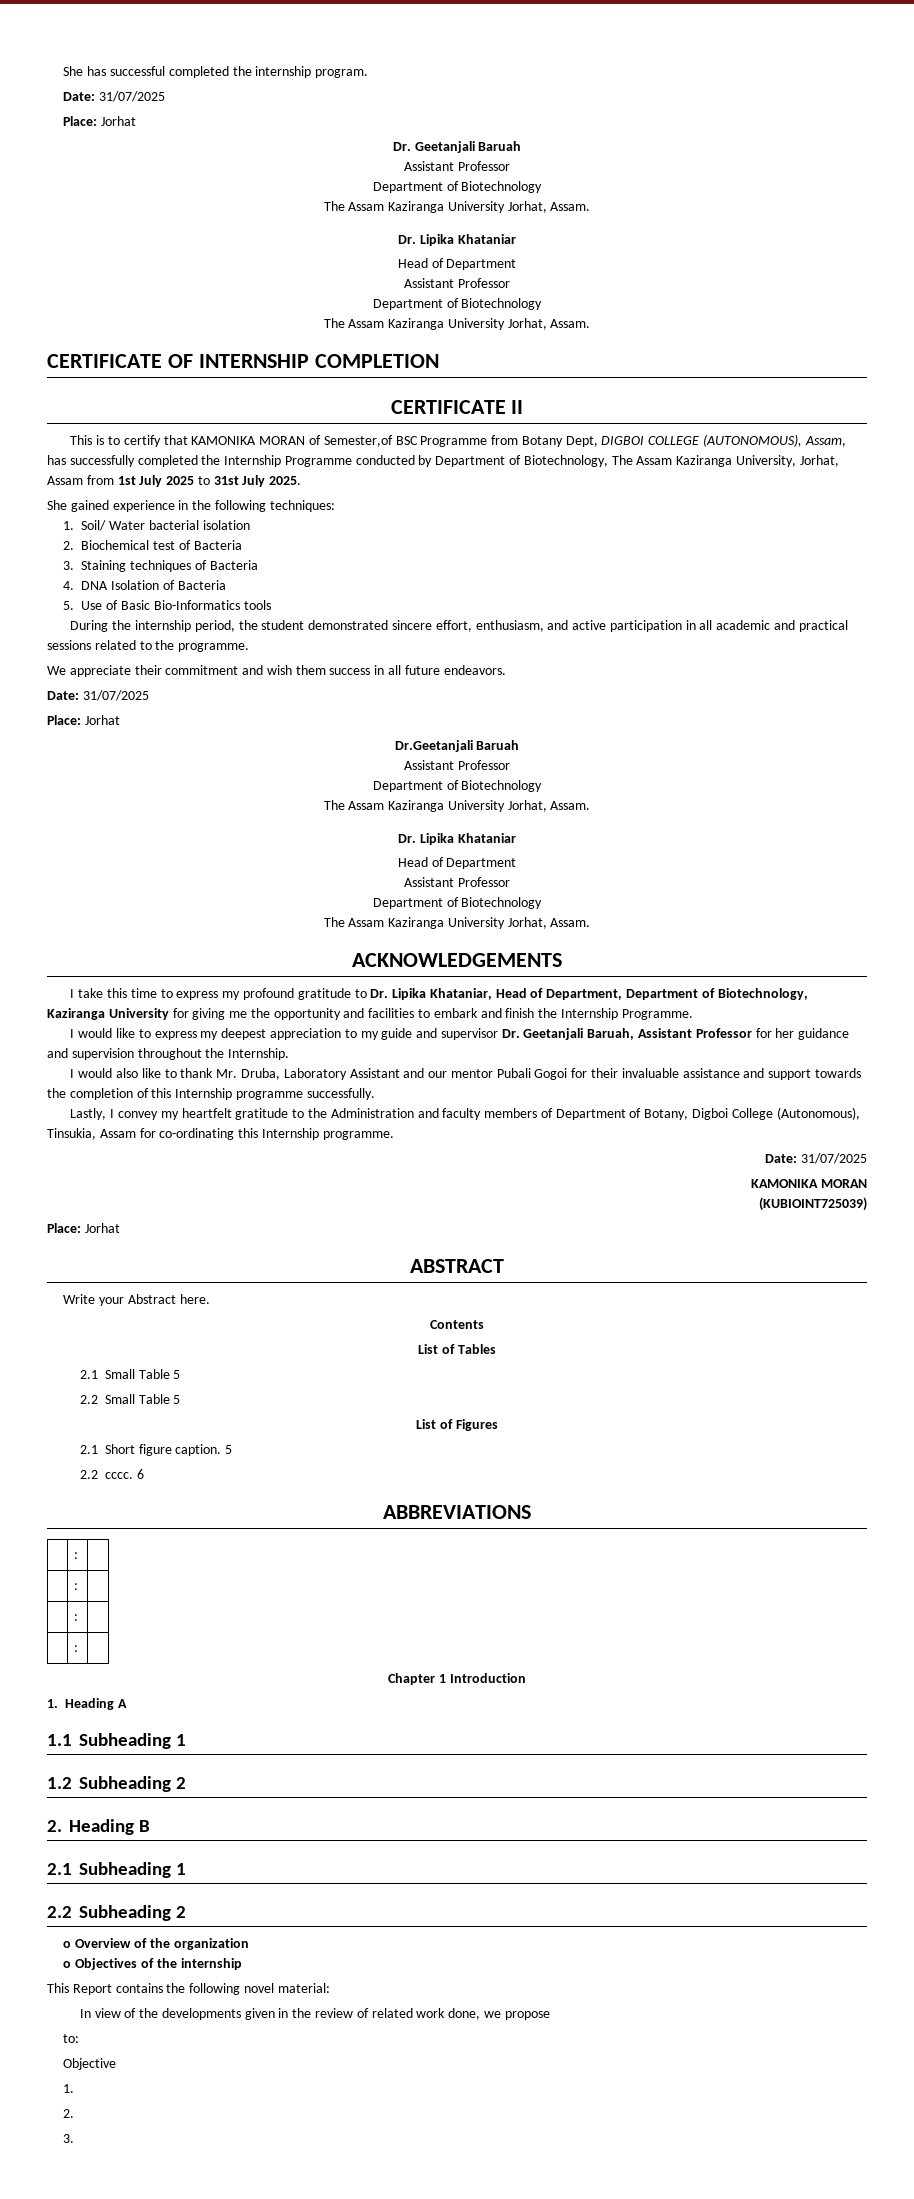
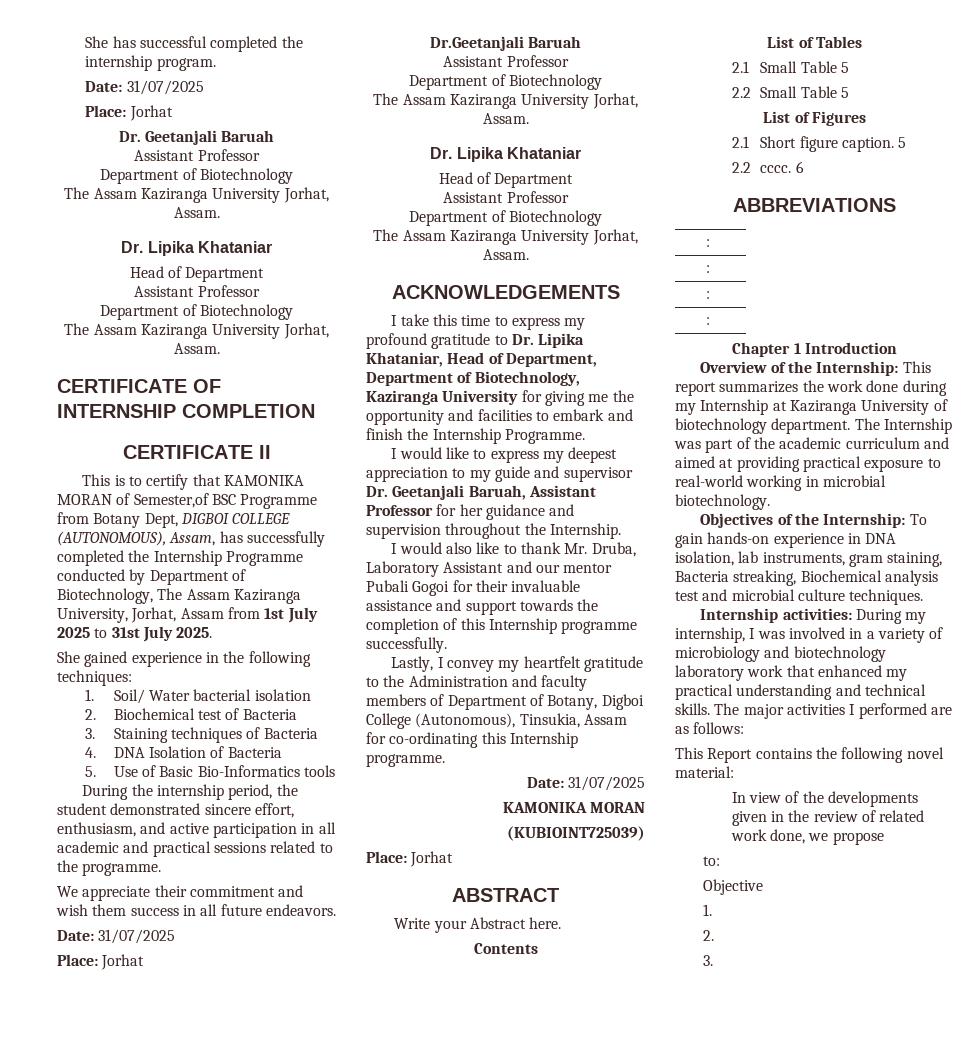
- 1. Heading A
- 1.1 Subheading 1
- 1.2 Subheading 2
- 2. Heading B
- 2.1 Subheading 1
- 2.2 Subheading 2
- o Overview of the organization
- o Objectives of the internship
+ Overview of the Internship: This report summarizes the work done during my Internship at Kaziranga University of biotechnology department. The Internship was part of the academic curriculum and aimed at providing practical exposure to real-world working in microbial biotechnology.
+ Objectives of the Internship: To gain hands-on experience in DNA isolation, lab instruments, gram staining, Bacteria streaking, Biochemical analysis test and microbial culture techniques.
+ Internship activities: During my internship, I was involved in a variety of microbiology and biotechnology laboratory work that enhanced my practical understanding and technical skills. The major activities I performed are as follows:

